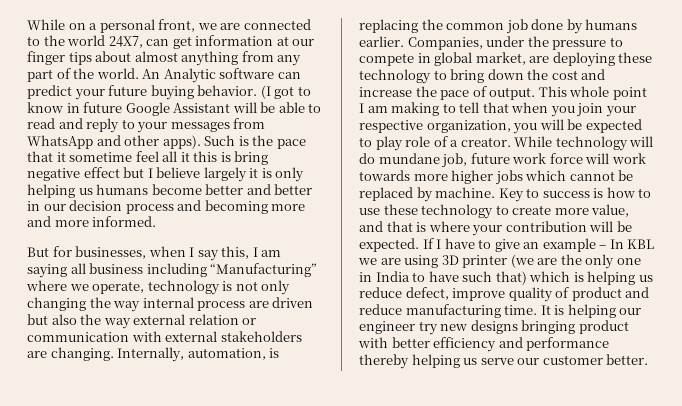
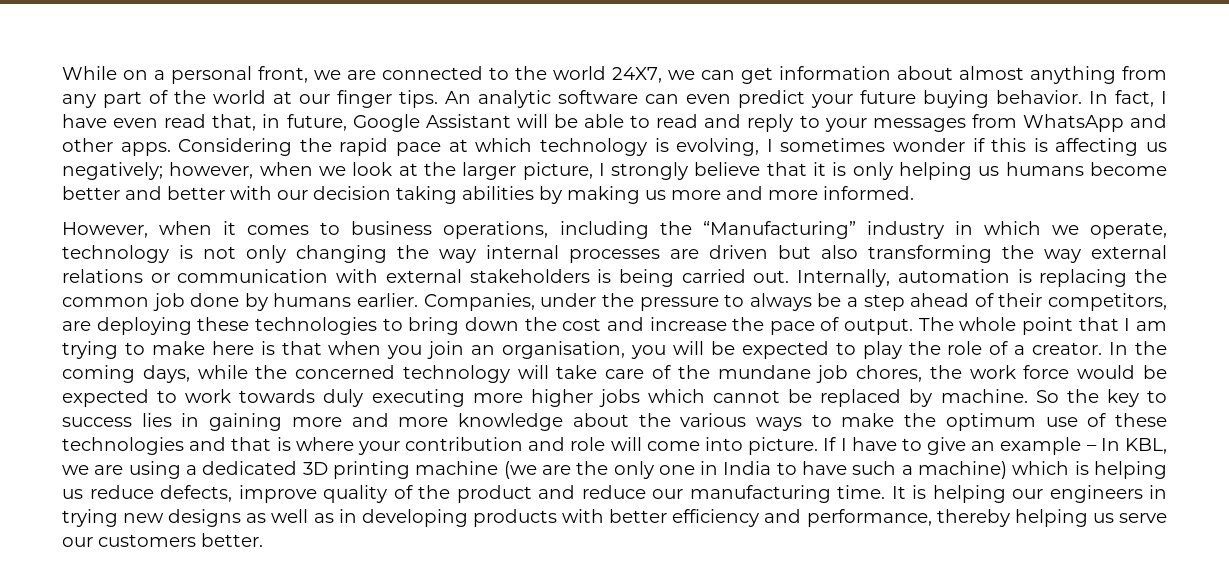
- While on a personal front, we are connected to the world 24X7, can get information at our finger tips about almost anything from any part of the world. An Analytic software can predict your future buying behavior.
+ While on a personal front, we are connected to the world 24X7, we can get information about almost anything from any part of the world at our finger tips. An analytic software can even predict your future buying behavior.
- (I got to know in future Google Assistant will be able to read and reply to your messages from WhatsApp and other apps). Such is the pace that it sometime feel all it this is bring negative effect but I believe largely it is only helping us humans become better and better in our decision process and becoming more and more informed.
+ In fact, I have even read that, in future, Google Assistant will be able to read and reply to your messages from WhatsApp and other apps. Considering the rapid pace at which technology is evolving, I sometimes wonder if this is affecting us negatively; however, when we look at the larger picture, I strongly believe that it is only helping us humans become better and better with our decision taking abilities by making us more and more informed.
- But for businesses, when I say this, I am saying all business including “Manufacturing” where we operate, technology is not only changing the way internal process are driven but also the way external relation or communication with external stakeholders are changing. Internally, automation, is replacing the common job done by humans earlier.
+ However, when it comes to business operations, including the “Manufacturing” industry in which we operate, technology is not only changing the way internal processes are driven but also transforming the way external relations or communication with external stakeholders is being carried out. Internally, automation is replacing the common job done by humans earlier.
- Companies, under the pressure to compete in global market, are deploying these technology to bring down the cost and increase the pace of output.
+ Companies, under the pressure to always be a step ahead of their competitors, are deploying these technologies to bring down the cost and increase the pace of output.
- This whole point I am making to tell that when you join your respective organization, you will be expected to play role of a creator.
+ The whole point that I am trying to make here is that when you join an organisation, you will be expected to play the role of a creator.
- While technology will do mundane job, future work force will work towards more higher jobs which cannot be replaced by machine.
+ In the coming days, while the concerned technology will take care of the mundane job chores, the work force would be expected to work towards duly executing more higher jobs which cannot be replaced by machine.
- Key to success is how to use these technology to create more value, and that is where your contribution will be expected.
+ So the key to success lies in gaining more and more knowledge about the various ways to make the optimum use of these technologies and that is where your contribution and role will come into picture.
- If I have to give an example – In KBL we are using 3D printer (we are the only one in India to have such that) which is helping us reduce defect, improve quality of product and reduce manufacturing time.
+ If I have to give an example – In KBL, we are using a dedicated 3D printing machine (we are the only one in India to have such a machine) which is helping us reduce defects, improve quality of the product and reduce our manufacturing time.
- It is helping our engineer try new designs bringing product with better efficiency and performance thereby helping us serve our customer better.
+ It is helping our engineers in trying new designs as well as in developing products with better efficiency and performance, thereby helping us serve our customers better.

